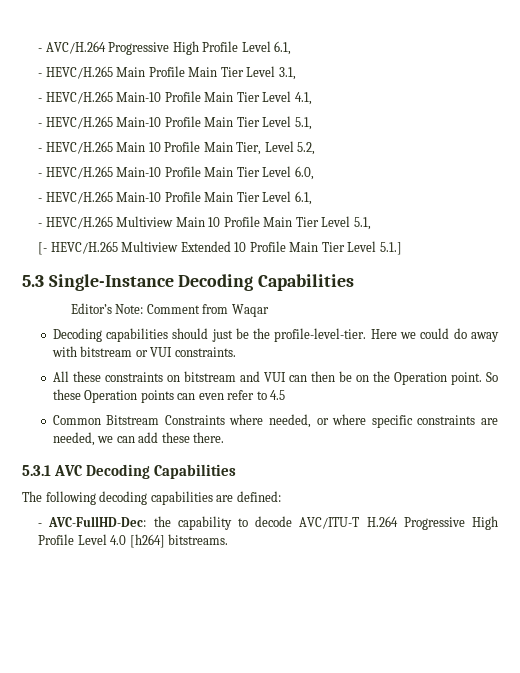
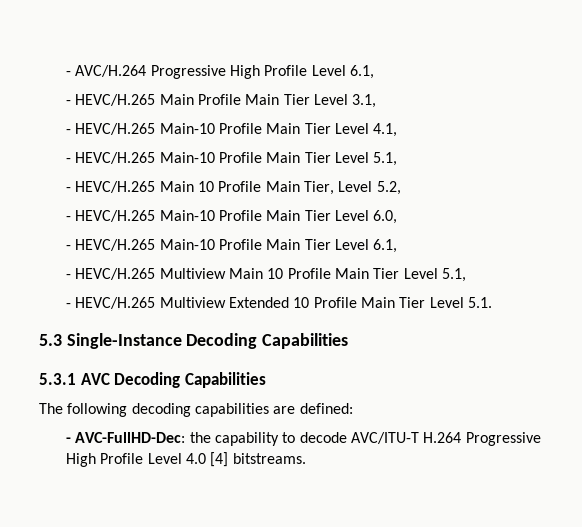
- [- HEVC/H.265 Multiview Extended 10 Profile Main Tier Level 5.1.]
+ - HEVC/H.265 Multiview Extended 10 Profile Main Tier Level 5.1.
- Editor’s Note: Comment from Waqar
- Decoding capabilities should just be the profile-level-tier. Here we could do away with bitstream or VUI constraints.
- All these constraints on bitstream and VUI can then be on the Operation point. So these Operation points can even refer to 4.5
- Common Bitstream Constraints where needed, or where specific constraints are needed, we can add these there.
- - AVC-FullHD-Dec: the capability to decode AVC/ITU-T H.264 Progressive High Profile Level 4.0 [h264] bitstreams.
+ - AVC-FullHD-Dec: the capability to decode AVC/ITU-T H.264 Progressive High Profile Level 4.0 [4] bitstreams.

